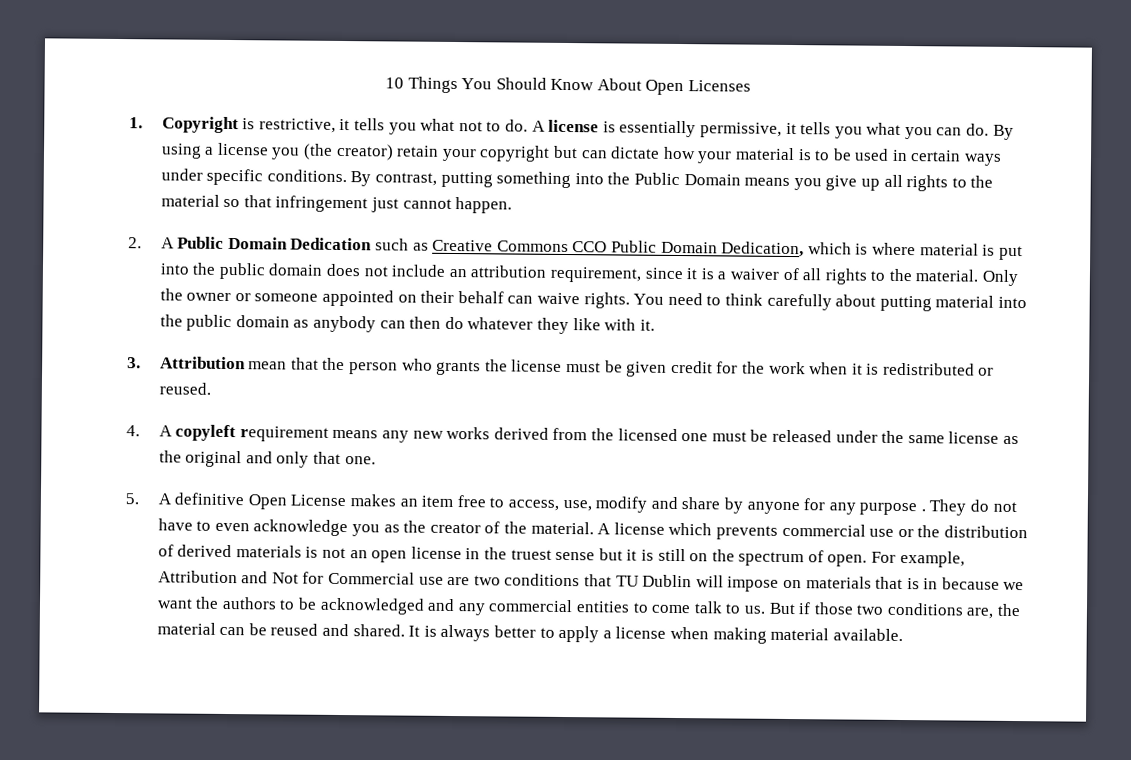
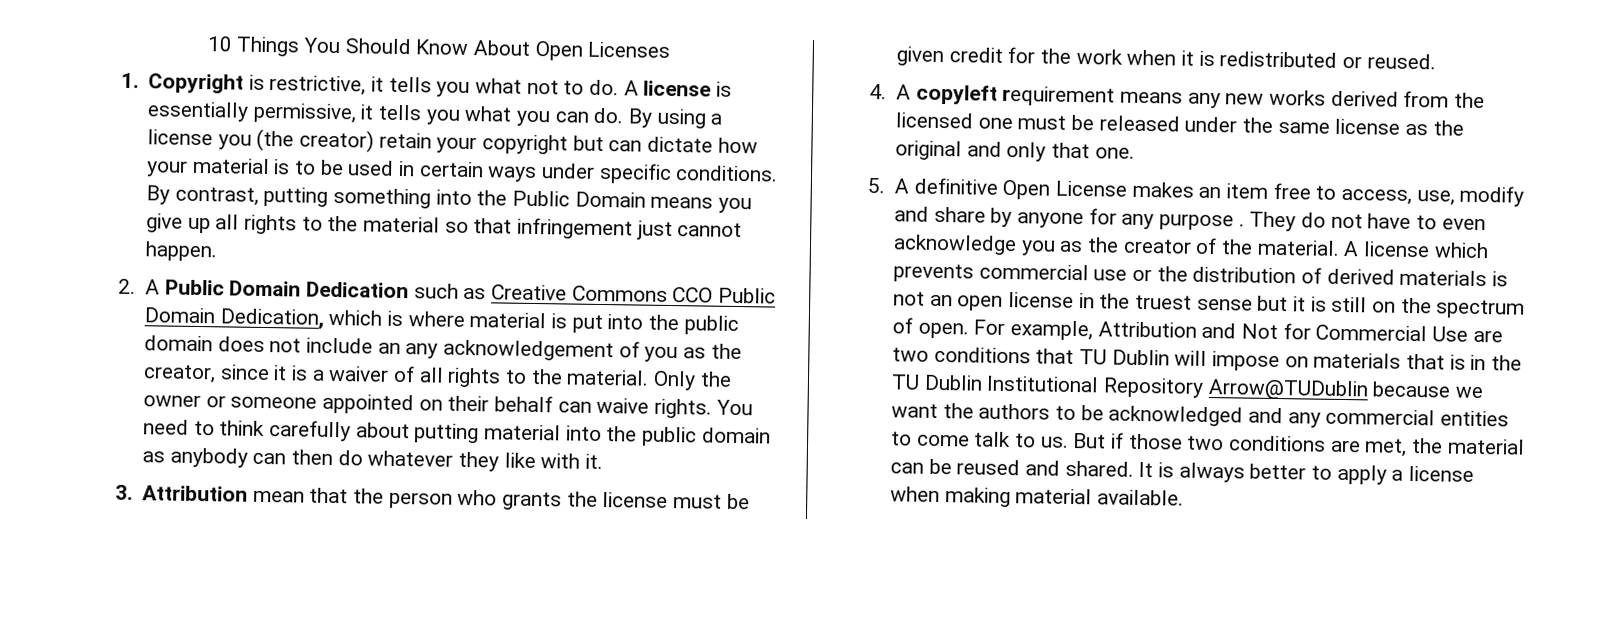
- 2. A Public Domain Dedication such as Creative Commons CCO Public Domain Dedication, which is where material is put into the public domain does not include an attribution requirement, since it is a waiver of all rights to the material.
+ 2. A Public Domain Dedication such as Creative Commons CCO Public Domain Dedication, which is where material is put into the public domain does not include an any acknowledgement of you as the creator, since it is a waiver of all rights to the material.
- For example, Attribution and Not for Commercial use are two conditions that TU Dublin will impose on materials that is in because we want the authors to be acknowledged and any commercial entities to come talk to us.
+ For example, Attribution and Not for Commercial Use are two conditions that TU Dublin will impose on materials that is in the TU Dublin Institutional Repository Arrow@TUDublin because we want the authors to be acknowledged and any commercial entities to come talk to us.
- But if those two conditions are, the material can be reused and shared.
+ But if those two conditions are met, the material can be reused and shared.

